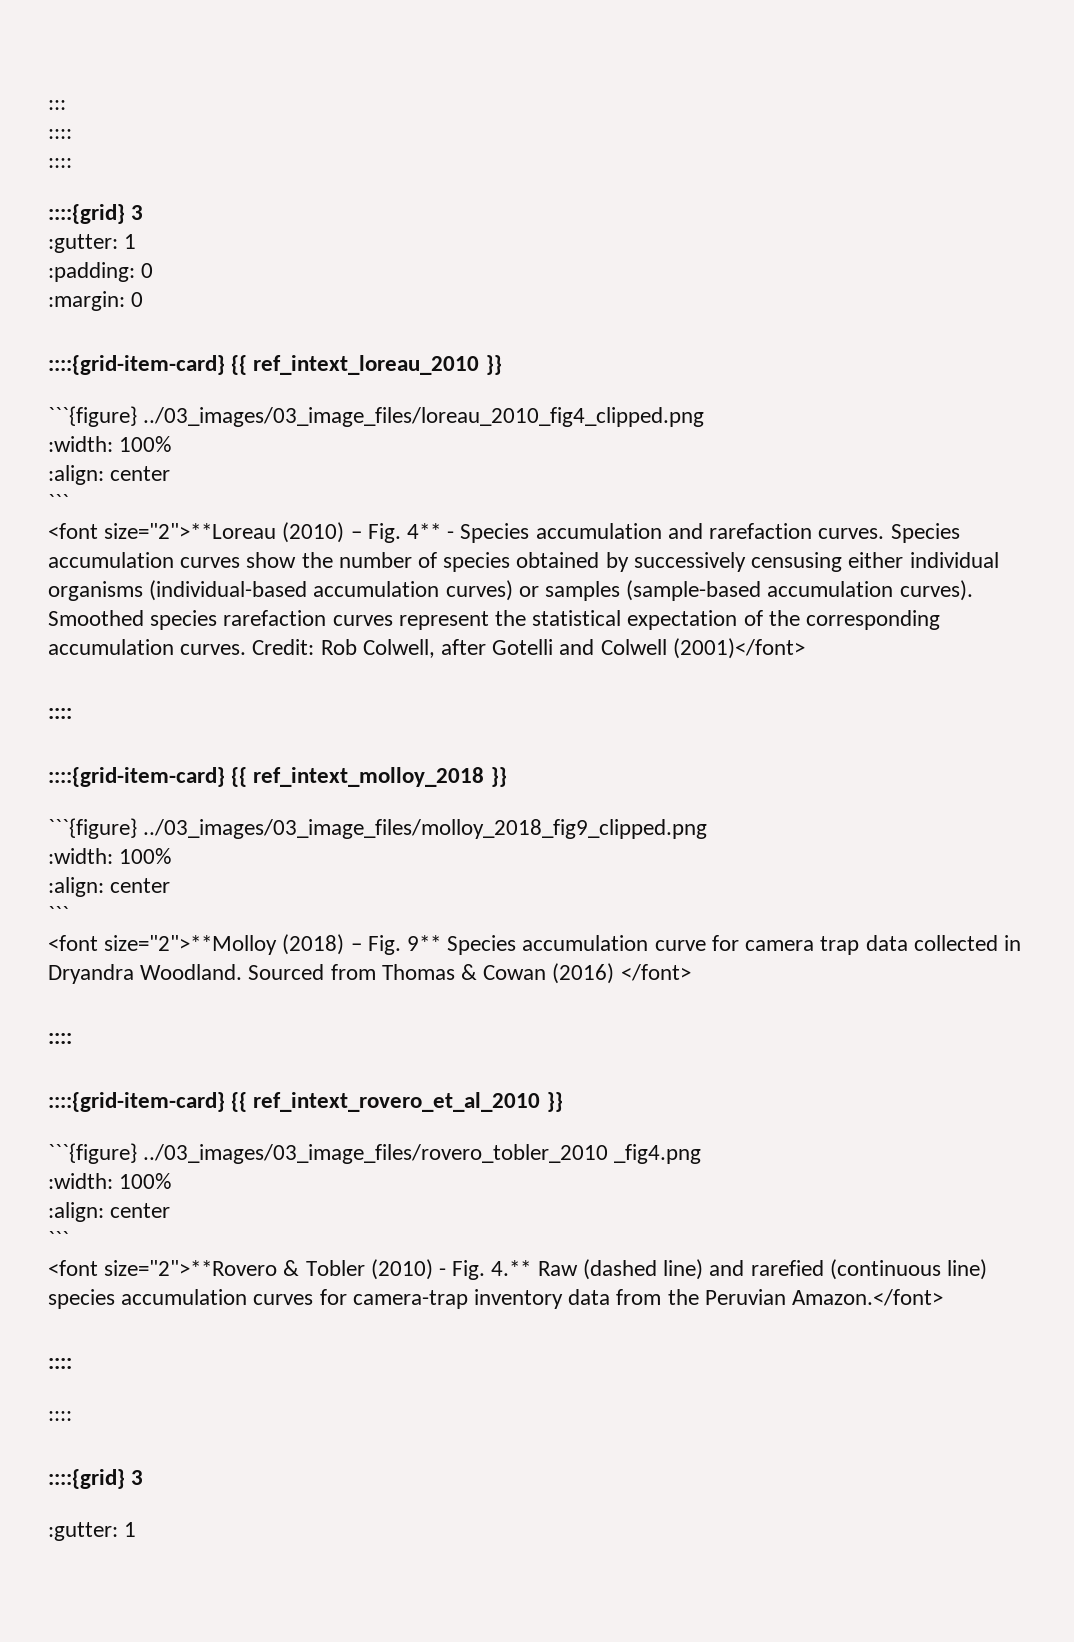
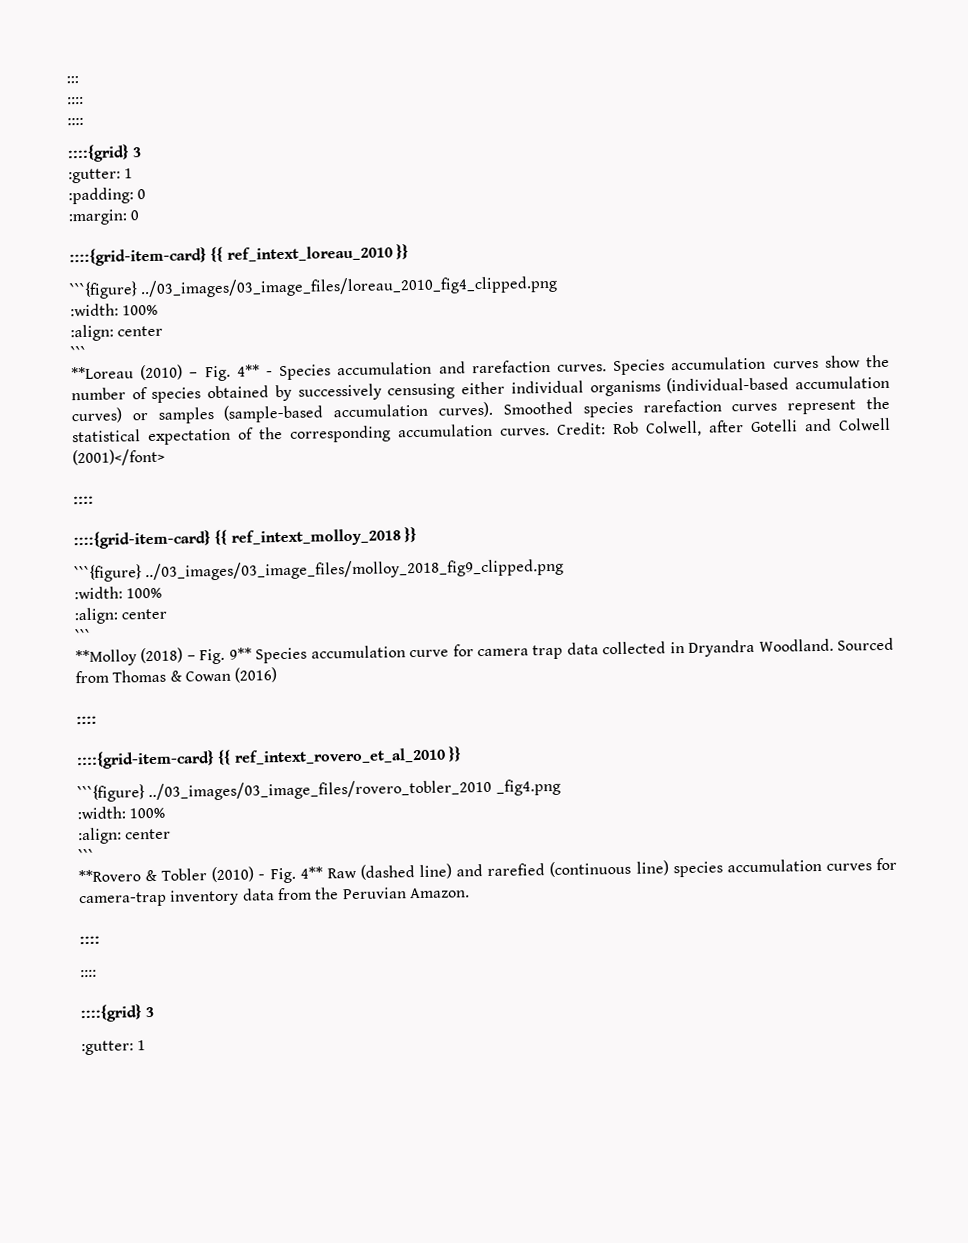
- <font size="2">**Loreau (2010) – Fig. 4** - Species accumulation and rarefaction curves.
+ **Loreau (2010) – Fig. 4** - Species accumulation and rarefaction curves.
- <font size="2">**Molloy (2018) – Fig. 9** Species accumulation curve for camera trap data collected in Dryandra Woodland.
+ **Molloy (2018) – Fig. 9** Species accumulation curve for camera trap data collected in Dryandra Woodland.
- Sourced from Thomas & Cowan (2016) </font>
+ Sourced from Thomas & Cowan (2016)
- <font size="2">**Rovero & Tobler (2010) - Fig. 4.** Raw (dashed line) and rarefied (continuous line) species accumulation curves for camera-trap inventory data from the Peruvian Amazon.</font>
+ **Rovero & Tobler (2010) - Fig. 4** Raw (dashed line) and rarefied (continuous line) species accumulation curves for camera-trap inventory data from the Peruvian Amazon.

